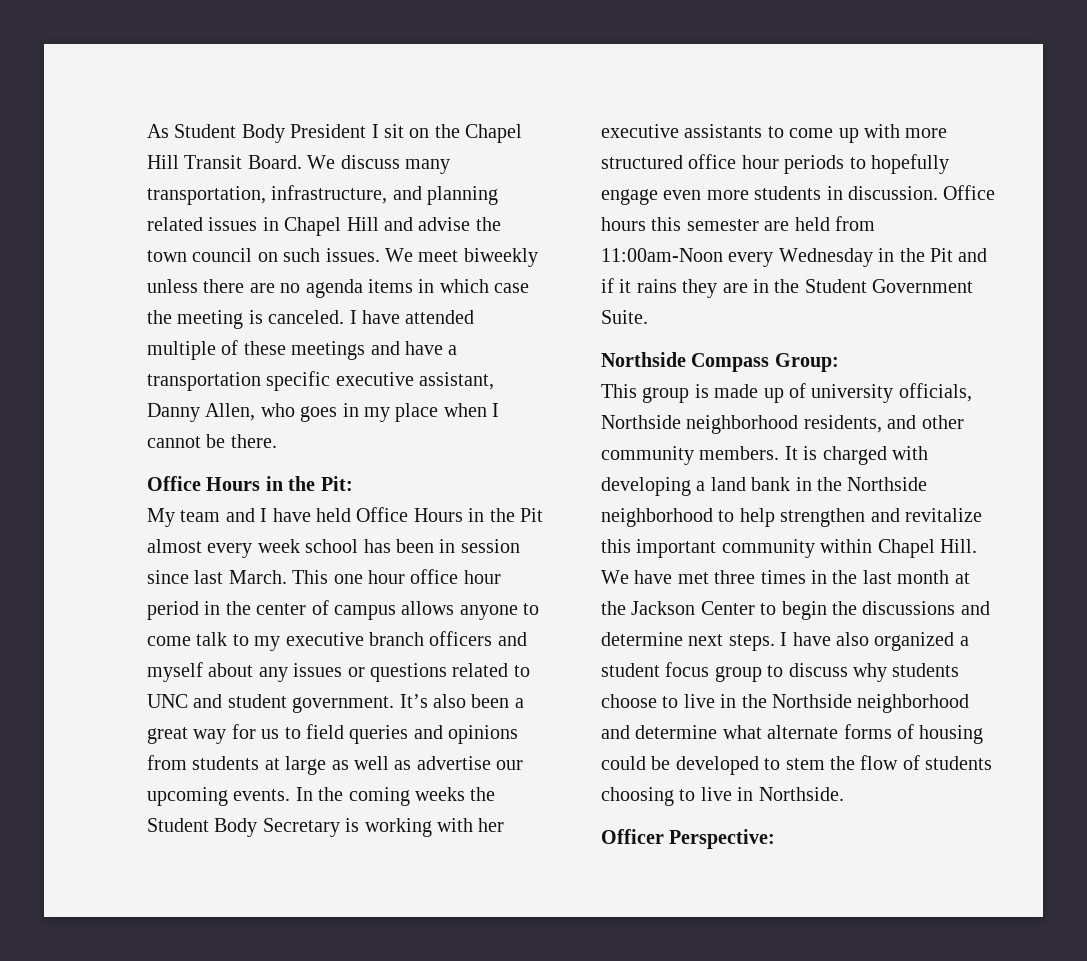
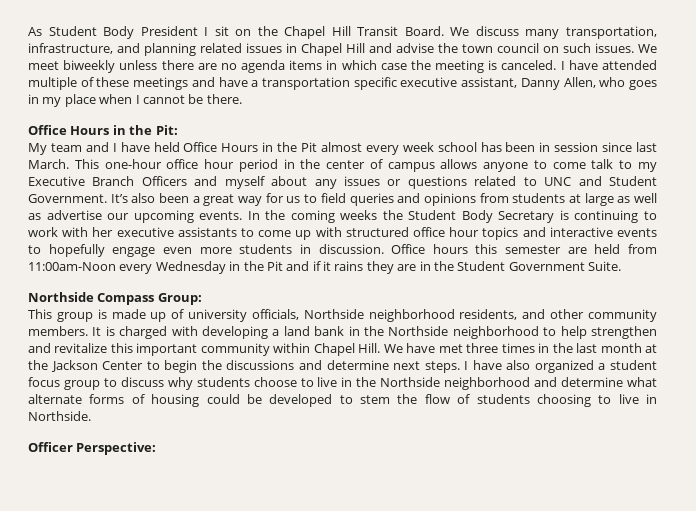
- This one hour office hour period in the center of campus allows anyone to come talk to my executive branch officers and myself about any issues or questions related to UNC and student government.
+ This one-hour office hour period in the center of campus allows anyone to come talk to my Executive Branch Officers and myself about any issues or questions related to UNC and Student Government.
- In the coming weeks the Student Body Secretary is working with her executive assistants to come up with more structured office hour periods to hopefully engage even more students in discussion.
+ In the coming weeks the Student Body Secretary is continuing to work with her executive assistants to come up with structured office hour topics and interactive events to hopefully engage even more students in discussion.

